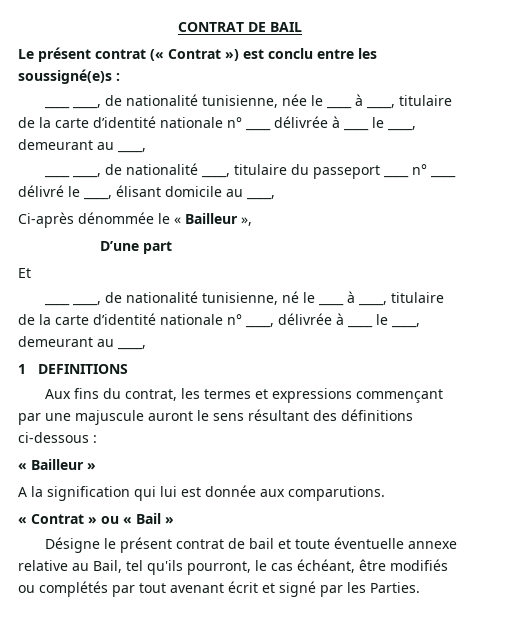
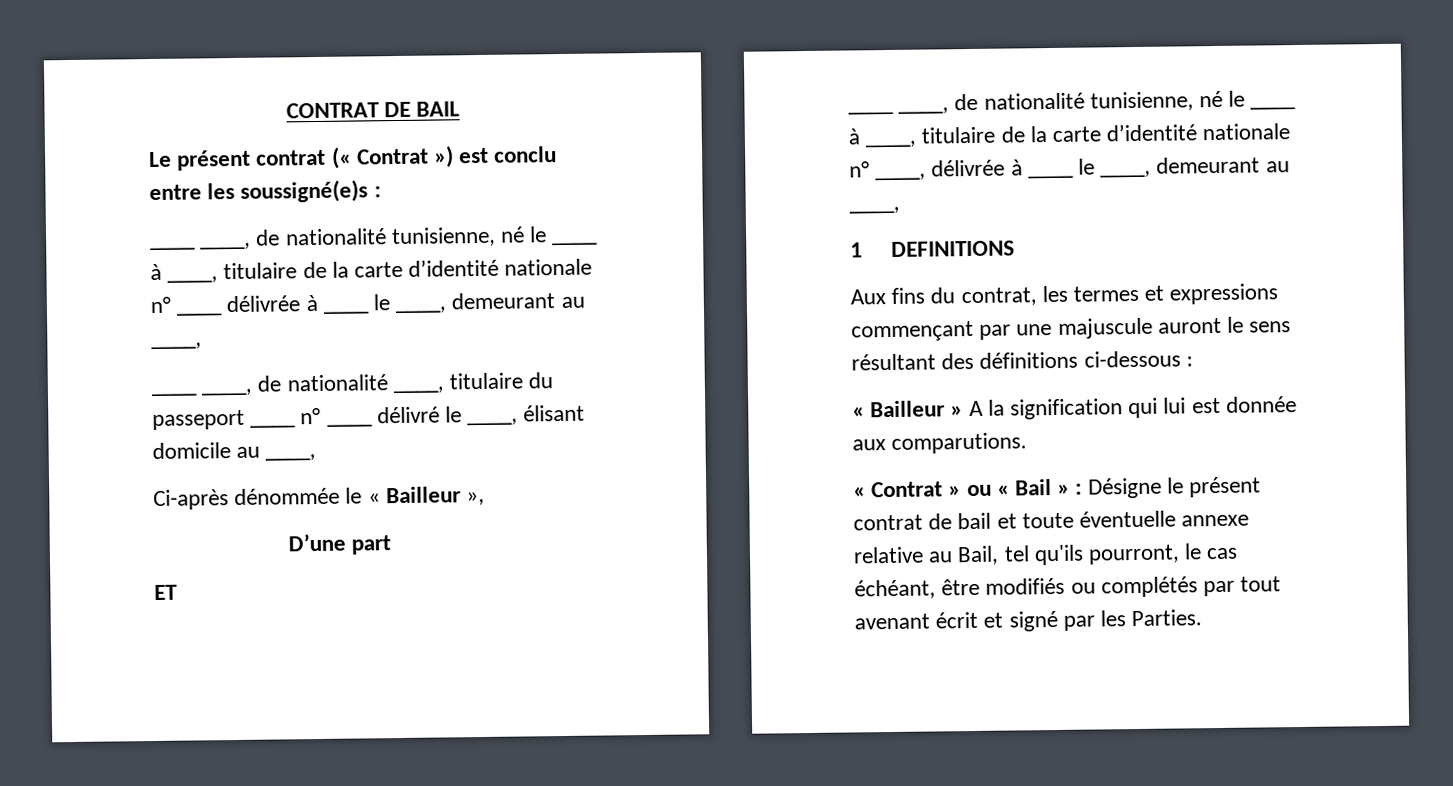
- ____ ____, de nationalité tunisienne, née le ____ à ____, titulaire de la carte d’identité nationale n° ____ délivrée à ____ le ____, demeurant au ____,
+ ____ ____, de nationalité tunisienne, né le ____ à ____, titulaire de la carte d’identité nationale n° ____ délivrée à ____ le ____, demeurant au ____,
- Et
+ ET
- « Bailleur »
- A la signification qui lui est donnée aux comparutions.
+ « Bailleur » A la signification qui lui est donnée aux comparutions.
- « Contrat » ou « Bail »
- Désigne le présent contrat de bail et toute éventuelle annexe relative au Bail, tel qu'ils pourront, le cas échéant, être modifiés ou complétés par tout avenant écrit et signé par les Parties.
+ « Contrat » ou « Bail » : Désigne le présent contrat de bail et toute éventuelle annexe relative au Bail, tel qu'ils pourront, le cas échéant, être modifiés ou complétés par tout avenant écrit et signé par les Parties.

